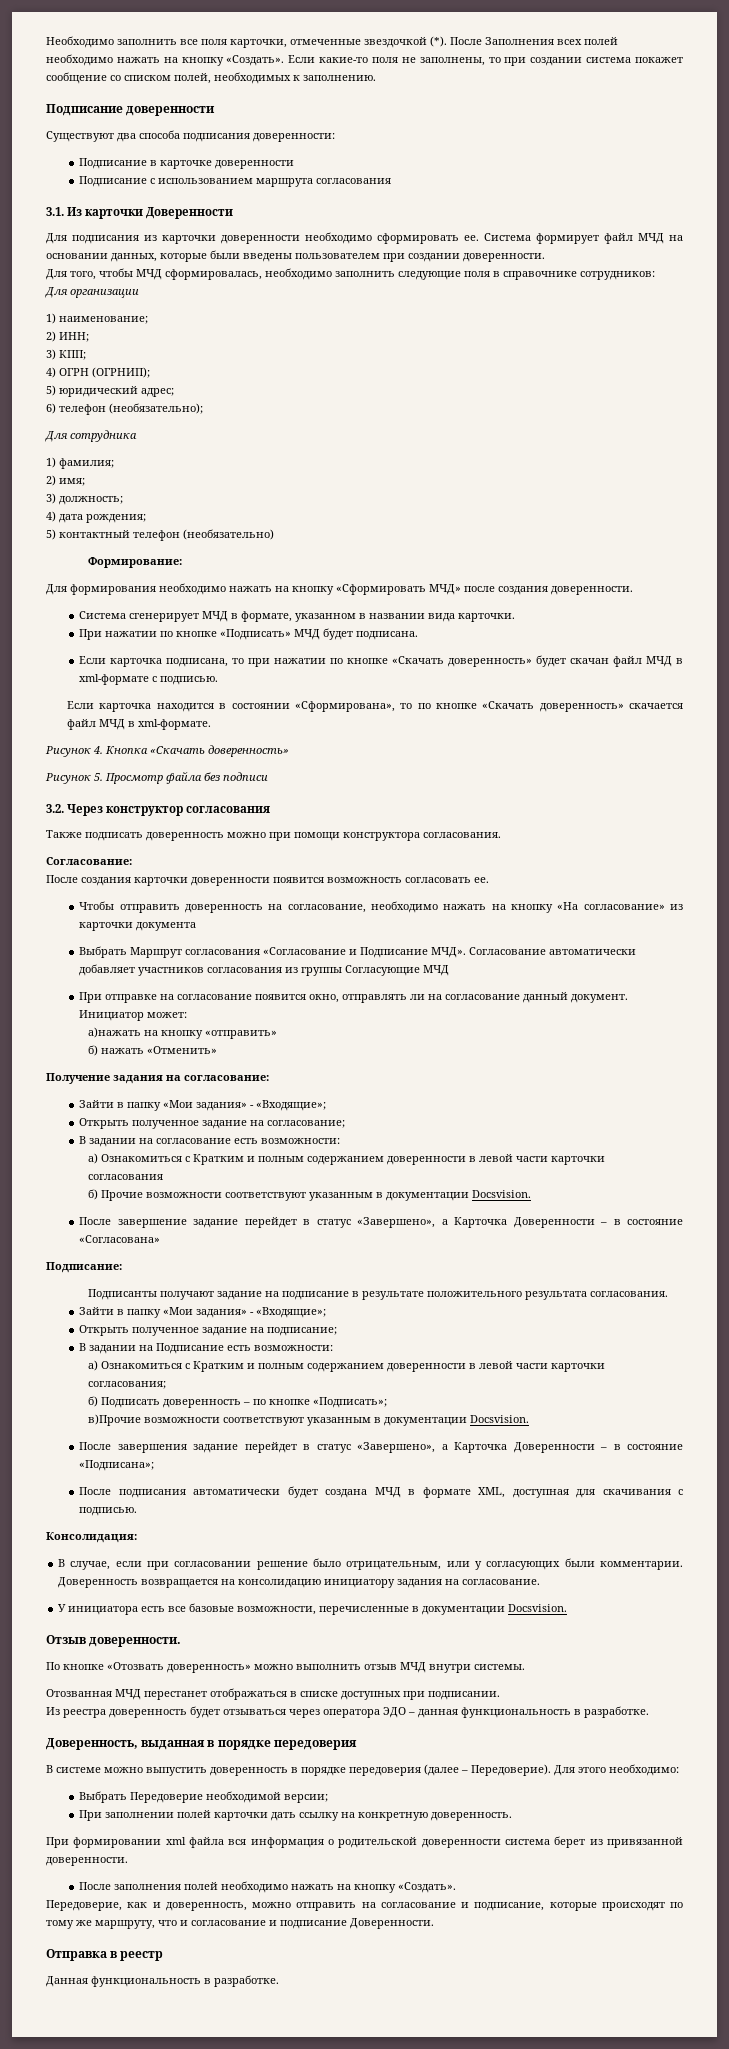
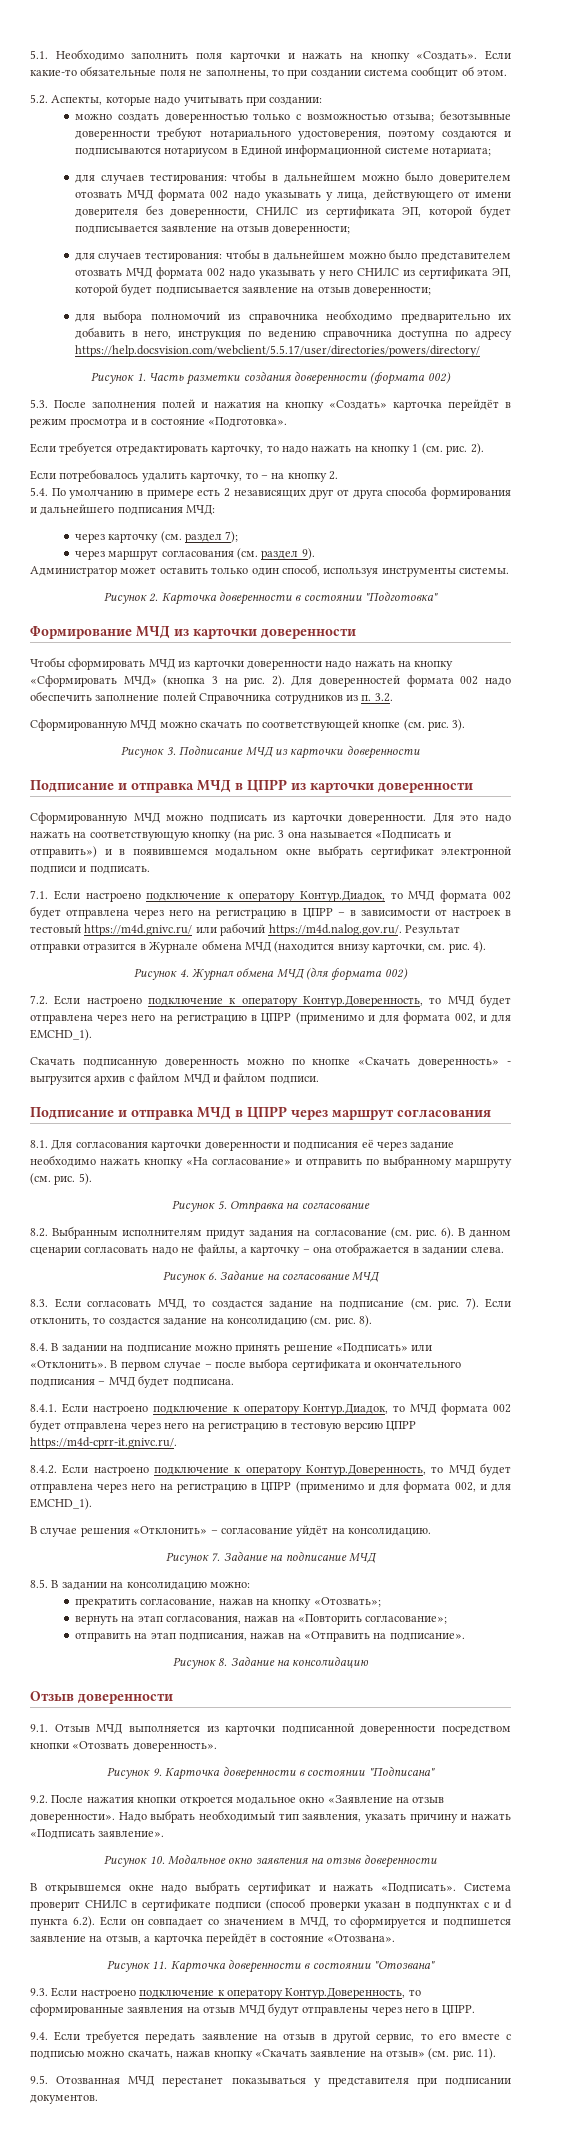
- Необходимо заполнить все поля карточки, отмеченные звездочкой (*). После Заполнения всех полей необходимо нажать на кнопку «Создать».
+ 5.1. Необходимо заполнить поля карточки и нажать на кнопку «Создать».
- Если какие-то поля не заполнены, то при создании система покажет сообщение со списком полей, необходимых к заполнению.
- Подписание доверенности
- Существуют два способа подписания доверенности:
- Подписание в карточке доверенности
- Подписание с использованием маршрута согласования
- 3.1. Из карточки Доверенности
- Для подписания из карточки доверенности необходимо сформировать ее. Система формирует файл МЧД на основании данных, которые были введены пользователем при создании доверенности.
- Для того, чтобы МЧД сформировалась, необходимо заполнить следующие поля в справочнике сотрудников:
- Для организации
- 1) наименование;
- 2) ИНН;
- 3) КПП;
- 4) ОГРН (ОГРНИП);
- 5) юридический адрес;
- 6) телефон (необязательно);
- Для сотрудника
- 1) фамилия;
- 2) имя;
- 3) должность;
- 4) дата рождения;
- 5) контактный телефон (необязательно)
- Формирование:
- Для формирования необходимо нажать на кнопку «Сформировать МЧД» после создания доверенности.
- Система сгенерирует МЧД в формате, указанном в названии вида карточки.
- При нажатии по кнопке «Подписать» МЧД будет подписана.
- Если карточка подписана, то при нажатии по кнопке «Скачать доверенность» будет скачан файл МЧД в xml-формате с подписью.
- Если карточка находится в состоянии «Сформирована», то по кнопке «Скачать доверенность» скачается файл МЧД в xml-формате.
- Рисунок 4. Кнопка «Скачать доверенность»
- Рисунок 5. Просмотр файла без подписи
- 3.2. Через конструктор согласования
- Также подписать доверенность можно при помощи конструктора согласования.
- Согласование:
- После создания карточки доверенности появится возможность согласовать ее.
- Чтобы отправить доверенность на согласование, необходимо нажать на кнопку «На согласование» из карточки документа
- Выбрать Маршрут согласования «Согласование и Подписание МЧД». Согласование автоматически добавляет участников согласования из группы Согласующие МЧД
- При отправке на согласование появится окно, отправлять ли на согласование данный документ. Инициатор может:
- а)нажать на кнопку «отправить»
- б) нажать «Отменить»
- Получение задания на согласование:
- Зайти в папку «Мои задания» - «Входящие»;
- Открыть полученное задание на согласование;
- В задании на согласование есть возможности:
- а) Ознакомиться с Кратким и полным содержанием доверенности в левой части карточки согласования
- б) Прочие возможности соответствуют указанным в документации Docsvision.
- После завершение задание перейдет в статус «Завершено», а Карточка Доверенности – в состояние «Согласована»
- Подписание:
- Подписанты получают задание на подписание в результате положительного результата согласования.
- Зайти в папку «Мои задания» - «Входящие»;
- Открыть полученное задание на подписание;
- В задании на Подписание есть возможности:
- а) Ознакомиться с Кратким и полным содержанием доверенности в левой части карточки согласования;
- б) Подписать доверенность – по кнопке «Подписать»;
- в)Прочие возможности соответствуют указанным в документации Docsvision.
- После завершения задание перейдет в статус «Завершено», а Карточка Доверенности – в состояние «Подписана»;
- После подписания автоматически будет создана МЧД в формате XML, доступная для скачивания с подписью.
- Консолидация:
- В случае, если при согласовании решение было отрицательным, или у согласующих были комментарии. Доверенность возвращается на консолидацию инициатору задания на согласование.
- У инициатора есть все базовые возможности, перечисленные в документации Docsvision.
- Отзыв доверенности.
- По кнопке «Отозвать доверенность» можно выполнить отзыв МЧД внутри системы.
- Отозванная МЧД перестанет отображаться в списке доступных при подписании.
- Из реестра доверенность будет отзываться через оператора ЭДО – данная функциональность в разработке.
- Доверенность, выданная в порядке передоверия
- В системе можно выпустить доверенность в порядке передоверия (далее – Передоверие). Для этого необходимо:
- Выбрать Передоверие необходимой версии;
- При заполнении полей карточки дать ссылку на конкретную доверенность.
- При формировании xml файла вся информация о родительской доверенности система берет из привязанной доверенности.
- После заполнения полей необходимо нажать на кнопку «Создать».
- Передоверие, как и доверенность, можно отправить на согласование и подписание, которые происходят по тому же маршруту, что и согласование и подписание Доверенности.
- Отправка в реестр
- Данная функциональность в разработке.
+ Если какие-то обязательные поля не заполнены, то при создании система сообщит об этом.
+ 5.2. Аспекты, которые надо учитывать при создании:
+ можно создать доверенностью только с возможностью отзыва; безотзывные доверенности требуют нотариального удостоверения, поэтому создаются и подписываются нотариусом в Единой информационной системе нотариата;
+ для случаев тестирования: чтобы в дальнейшем можно было доверителем отозвать МЧД формата 002 надо указывать у лица, действующего от имени доверителя без доверенности, СНИЛС из сертификата ЭП, которой будет подписывается заявление на отзыв доверенности;
+ для случаев тестирования: чтобы в дальнейшем можно было представителем отозвать МЧД формата 002 надо указывать у него СНИЛС из сертификата ЭП, которой будет подписывается заявление на отзыв доверенности;
+ для выбора полномочий из справочника необходимо предварительно их добавить в него, инструкция по ведению справочника доступна по адресу https://help.docsvision.com/webclient/5.5.17/user/directories/powers/directory/
+ Рисунок 1. Часть разметки создания доверенности (формата 002)
+ 5.3. После заполнения полей и нажатия на кнопку «Создать» карточка перейдёт в режим просмотра и в состояние «Подготовка».
+ Если требуется отредактировать карточку, то надо нажать на кнопку 1 (см. рис. 2).
+ Если потребовалось удалить карточку, то – на кнопку 2.
+ 5.4. По умолчанию в примере есть 2 независящих друг от друга способа формирования и дальнейшего подписания МЧД:
+ через карточку (см. раздел 7);
+ через маршрут согласования (см. раздел 9).
+ Администратор может оставить только один способ, используя инструменты системы.
+ Рисунок 2. Карточка доверенности в состоянии "Подготовка"
+ Формирование МЧД из карточки доверенности
+ Чтобы сформировать МЧД из карточки доверенности надо нажать на кнопку «Сформировать МЧД» (кнопка 3 на рис. 2). Для доверенностей формата 002 надо обеспечить заполнение полей Справочника сотрудников из п. 3.2.
+ Сформированную МЧД можно скачать по соответствующей кнопке (см. рис. 3).
+ Рисунок 3. Подписание МЧД из карточки доверенности
+ Подписание и отправка МЧД в ЦПРР из карточки доверенности
+ Сформированную МЧД можно подписать из карточки доверенности. Для это надо нажать на соответствующую кнопку (на рис. 3 она называется «Подписать и отправить») и в появившемся модальном окне выбрать сертификат электронной подписи и подписать.
+ 7.1. Если настроено подключение к оператору Контур.Диадок, то МЧД формата 002 будет отправлена через него на регистрацию в ЦПРР – в зависимости от настроек в тестовый https://m4d.gnivc.ru/ или рабочий https://m4d.nalog.gov.ru/. Результат отправки отразится в Журнале обмена МЧД (находится внизу карточки, см. рис. 4).
+ Рисунок 4. Журнал обмена МЧД (для формата 002)
+ 7.2. Если настроено подключение к оператору Контур.Доверенность, то МЧД будет отправлена через него на регистрацию в ЦПРР (применимо и для формата 002, и для EMCHD_1).
+ Скачать подписанную доверенность можно по кнопке «Скачать доверенность» - выгрузится архив с файлом МЧД и файлом подписи.
+ Подписание и отправка МЧД в ЦПРР через маршрут согласования
+ 8.1. Для согласования карточки доверенности и подписания её через задание необходимо нажать кнопку «На согласование» и отправить по выбранному маршруту (см. рис. 5).
+ Рисунок 5. Отправка на согласование
+ 8.2. Выбранным исполнителям придут задания на согласование (см. рис. 6). В данном сценарии согласовать надо не файлы, а карточку – она отображается в задании слева.
+ Рисунок 6. Задание на согласование МЧД
+ 8.3. Если согласовать МЧД, то создастся задание на подписание (см. рис. 7). Если отклонить, то создастся задание на консолидацию (см. рис. 8).
+ 8.4. В задании на подписание можно принять решение «Подписать» или «Отклонить». В первом случае – после выбора сертификата и окончательного подписания – МЧД будет подписана.
+ 8.4.1. Если настроено подключение к оператору Контур.Диадок, то МЧД формата 002 будет отправлена через него на регистрацию в тестовую версию ЦПРР https://m4d-cprr-it.gnivc.ru/.
+ 8.4.2. Если настроено подключение к оператору Контур.Доверенность, то МЧД будет отправлена через него на регистрацию в ЦПРР (применимо и для формата 002, и для EMCHD_1).
+ В случае решения «Отклонить» – согласование уйдёт на консолидацию.
+ Рисунок 7. Задание на подписание МЧД
+ 8.5. В задании на консолидацию можно:
+ прекратить согласование, нажав на кнопку «Отозвать»;
+ вернуть на этап согласования, нажав на «Повторить согласование»;
+ отправить на этап подписания, нажав на «Отправить на подписание».
+ Рисунок 8. Задание на консолидацию
+ Отзыв доверенности
+ 9.1. Отзыв МЧД выполняется из карточки подписанной доверенности посредством кнопки «Отозвать доверенность».
+ Рисунок 9. Карточка доверенности в состоянии "Подписана"
+ 9.2. После нажатия кнопки откроется модальное окно «Заявление на отзыв доверенности». Надо выбрать необходимый тип заявления, указать причину и нажать «Подписать заявление».
+ Рисунок 10. Модальное окно заявления на отзыв доверенности
+ В открывшемся окне надо выбрать сертификат и нажать «Подписать». Система проверит СНИЛС в сертификате подписи (способ проверки указан в подпунктах c и d пункта 6.2). Если он совпадает со значением в МЧД, то сформируется и подпишется заявление на отзыв, а карточка перейдёт в состояние «Отозвана».
+ Рисунок 11. Карточка доверенности в состоянии "Отозвана"
+ 9.3. Если настроено подключение к оператору Контур.Доверенность, то сформированные заявления на отзыв МЧД будут отправлены через него в ЦПРР.
+ 9.4. Если требуется передать заявление на отзыв в другой сервис, то его вместе с подписью можно скачать, нажав кнопку «Скачать заявление на отзыв» (см. рис. 11).
+ 9.5. Отозванная МЧД перестанет показываться у представителя при подписании документов.

